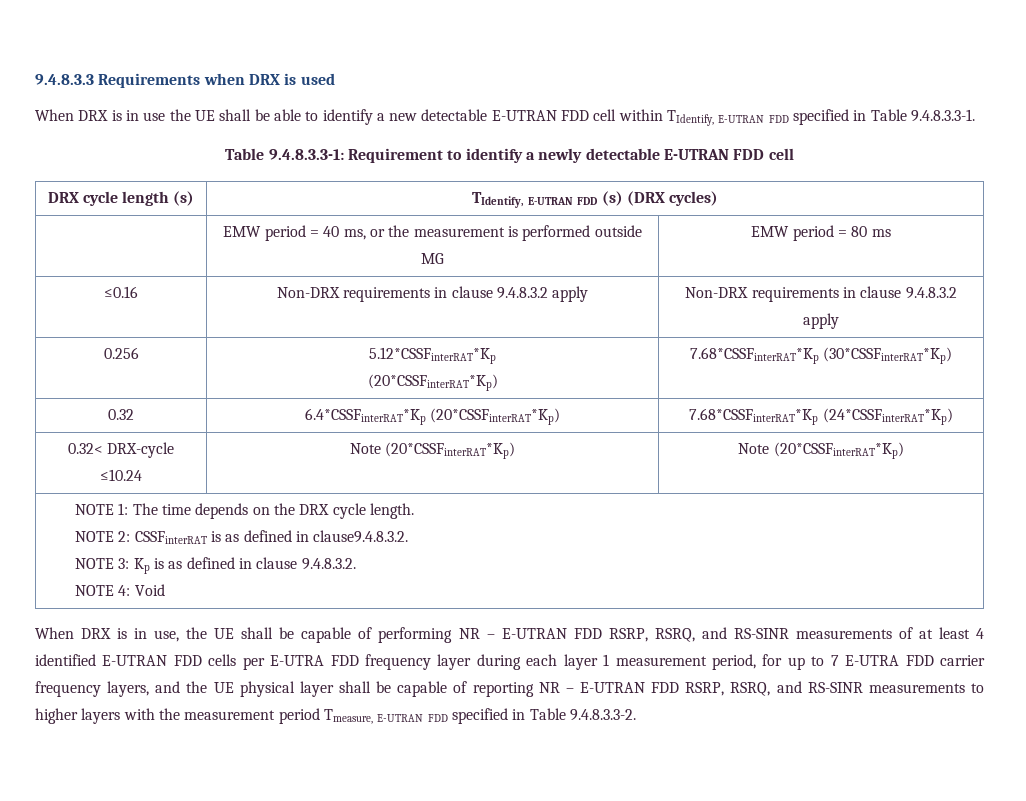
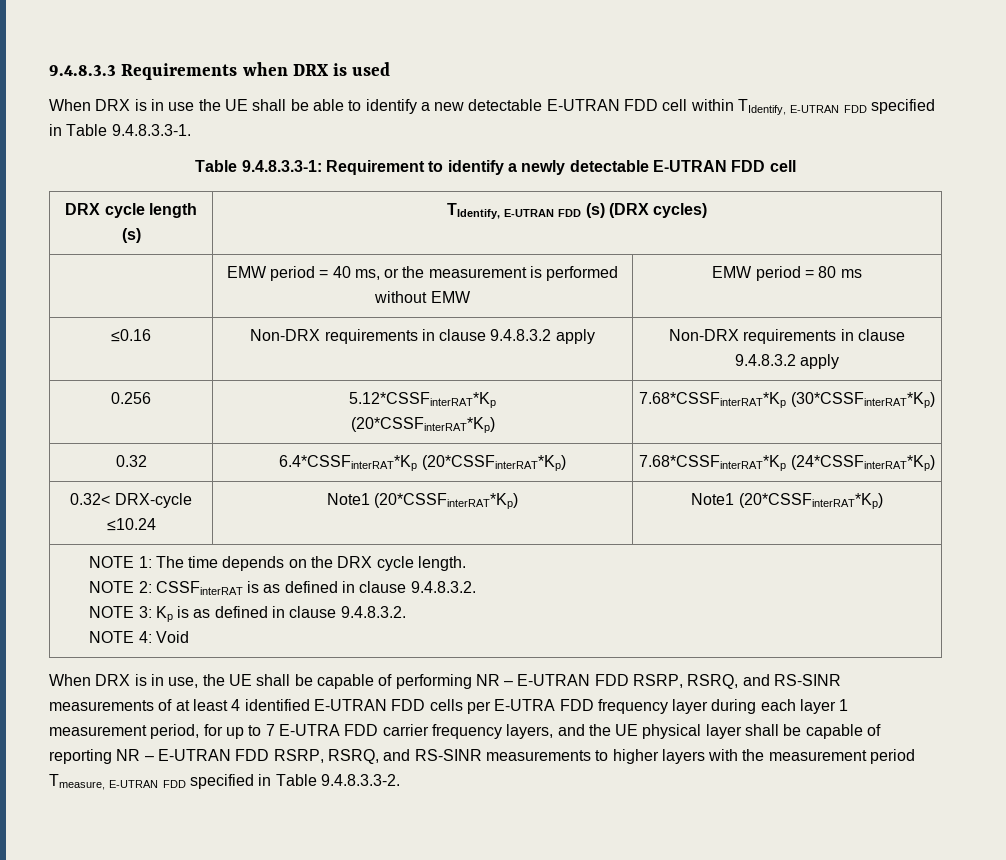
- | EMW period = 40 ms, or the measurement is performed outside MG | EMW period = 80 ms
+ | EMW period = 40 ms, or the measurement is performed without EMW | EMW period = 80 ms
- 0.32< DRX-cycle ≤10.24 | Note (20*CSSFinterRAT*Kp) | Note (20*CSSFinterRAT*Kp)
+ 0.32< DRX-cycle ≤10.24 | Note1 (20*CSSFinterRAT*Kp) | Note1 (20*CSSFinterRAT*Kp)
  NOTE 1: The time depends on the DRX cycle length.
- NOTE 2: CSSFinterRAT is as defined in clause9.4.8.3.2.
+ NOTE 2: CSSFinterRAT is as defined in clause 9.4.8.3.2.

